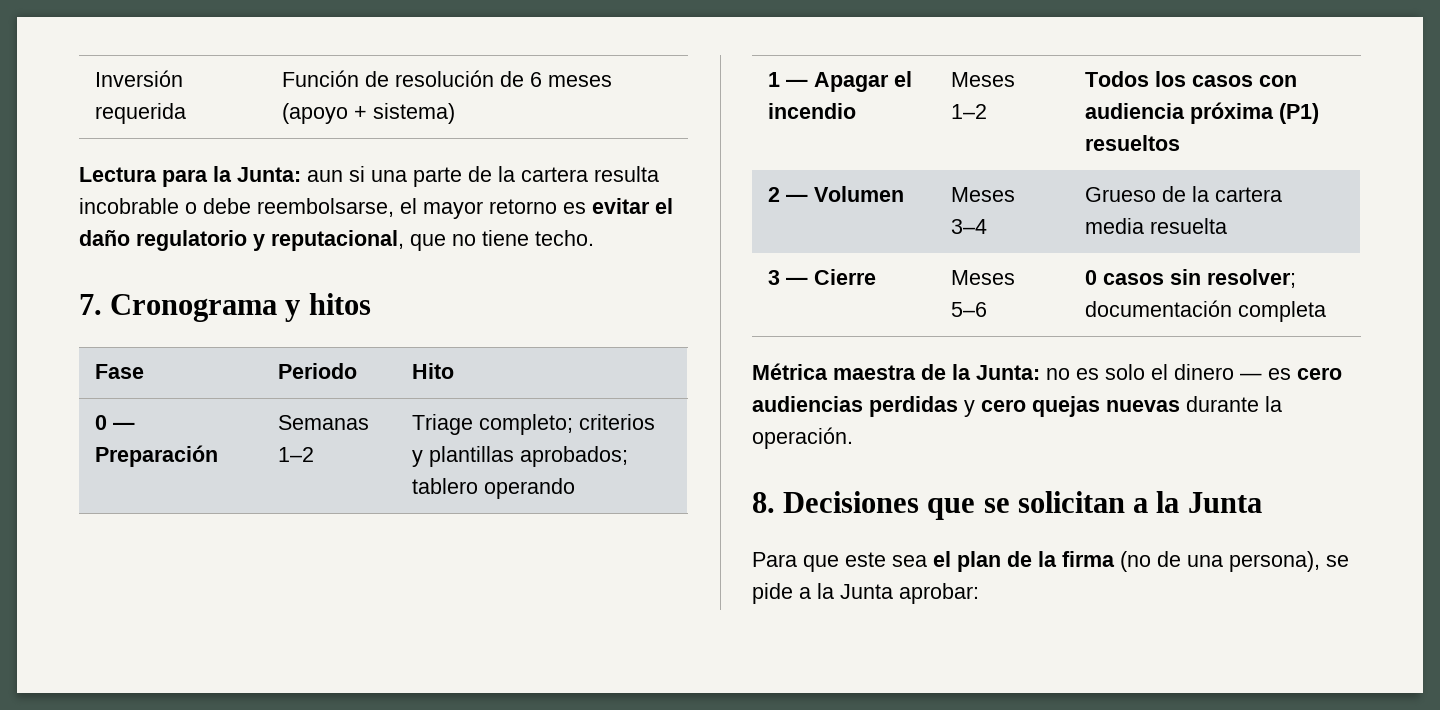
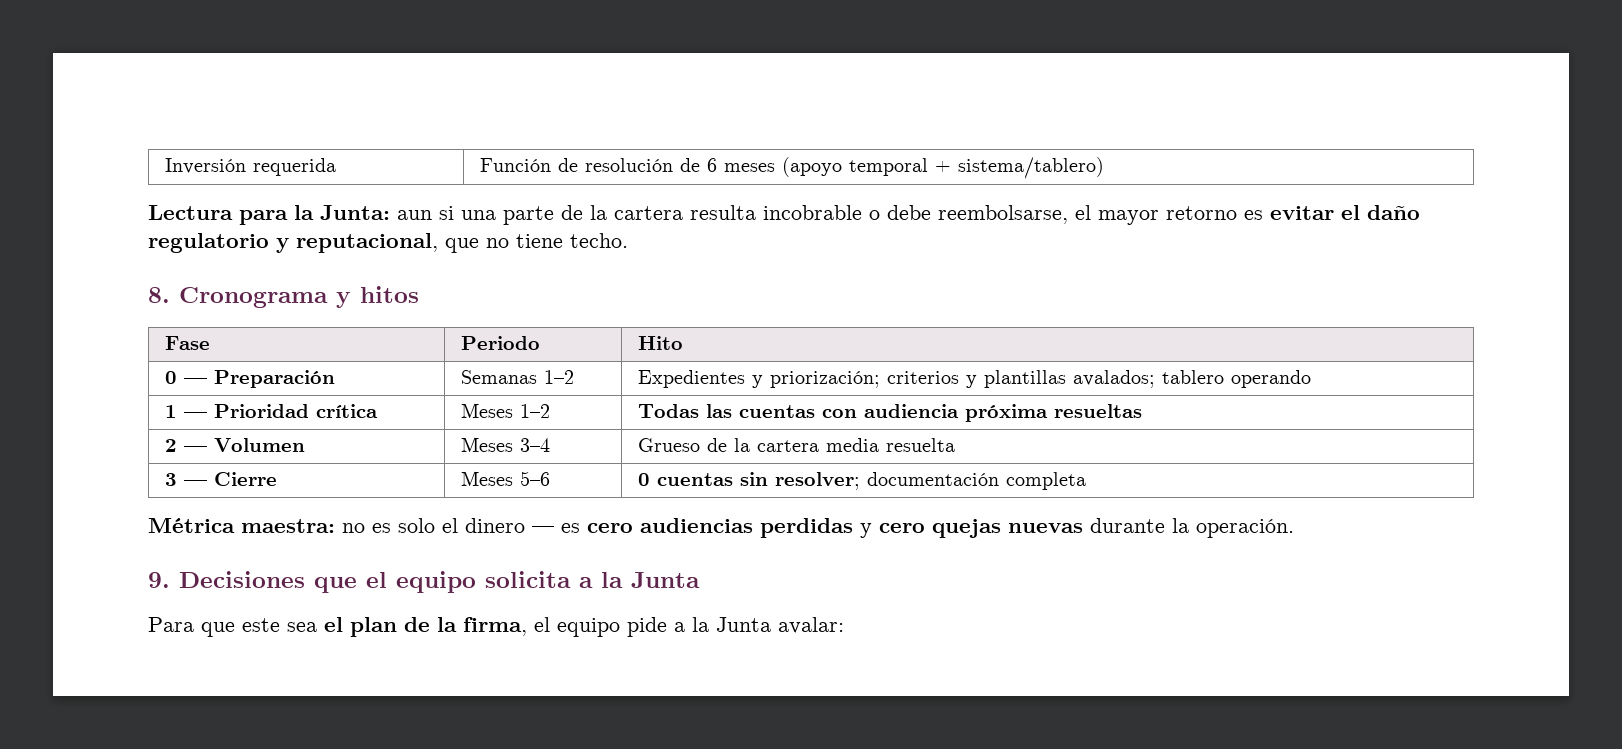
- Inversión requerida | Función de resolución de 6 meses (apoyo + sistema)
+ Inversión requerida | Función de resolución de 6 meses (apoyo temporal + sistema/tablero)
- 7. Cronograma y hitos
+ 8. Cronograma y hitos
- 0 — Preparación | Semanas 1–2 | Triage completo; criterios y plantillas aprobados; tablero operando
+ 0 — Preparación | Semanas 1–2 | Expedientes y priorización; criterios y plantillas avalados; tablero operando
- 1 — Apagar el incendio | Meses 1–2 | Todos los casos con audiencia próxima (P1) resueltos
+ 1 — Prioridad crítica | Meses 1–2 | Todas las cuentas con audiencia próxima resueltas
- 3 — Cierre | Meses 5–6 | 0 casos sin resolver; documentación completa
+ 3 — Cierre | Meses 5–6 | 0 cuentas sin resolver; documentación completa
- Métrica maestra de la Junta: no es solo el dinero — es cero audiencias perdidas y cero quejas nuevas durante la operación.
+ Métrica maestra: no es solo el dinero — es cero audiencias perdidas y cero quejas nuevas durante la operación.
- 8. Decisiones que se solicitan a la Junta
+ 9. Decisiones que el equipo solicita a la Junta
- Para que este sea el plan de la firma (no de una persona), se pide a la Junta aprobar:
+ Para que este sea el plan de la firma, el equipo pide a la Junta avalar:

